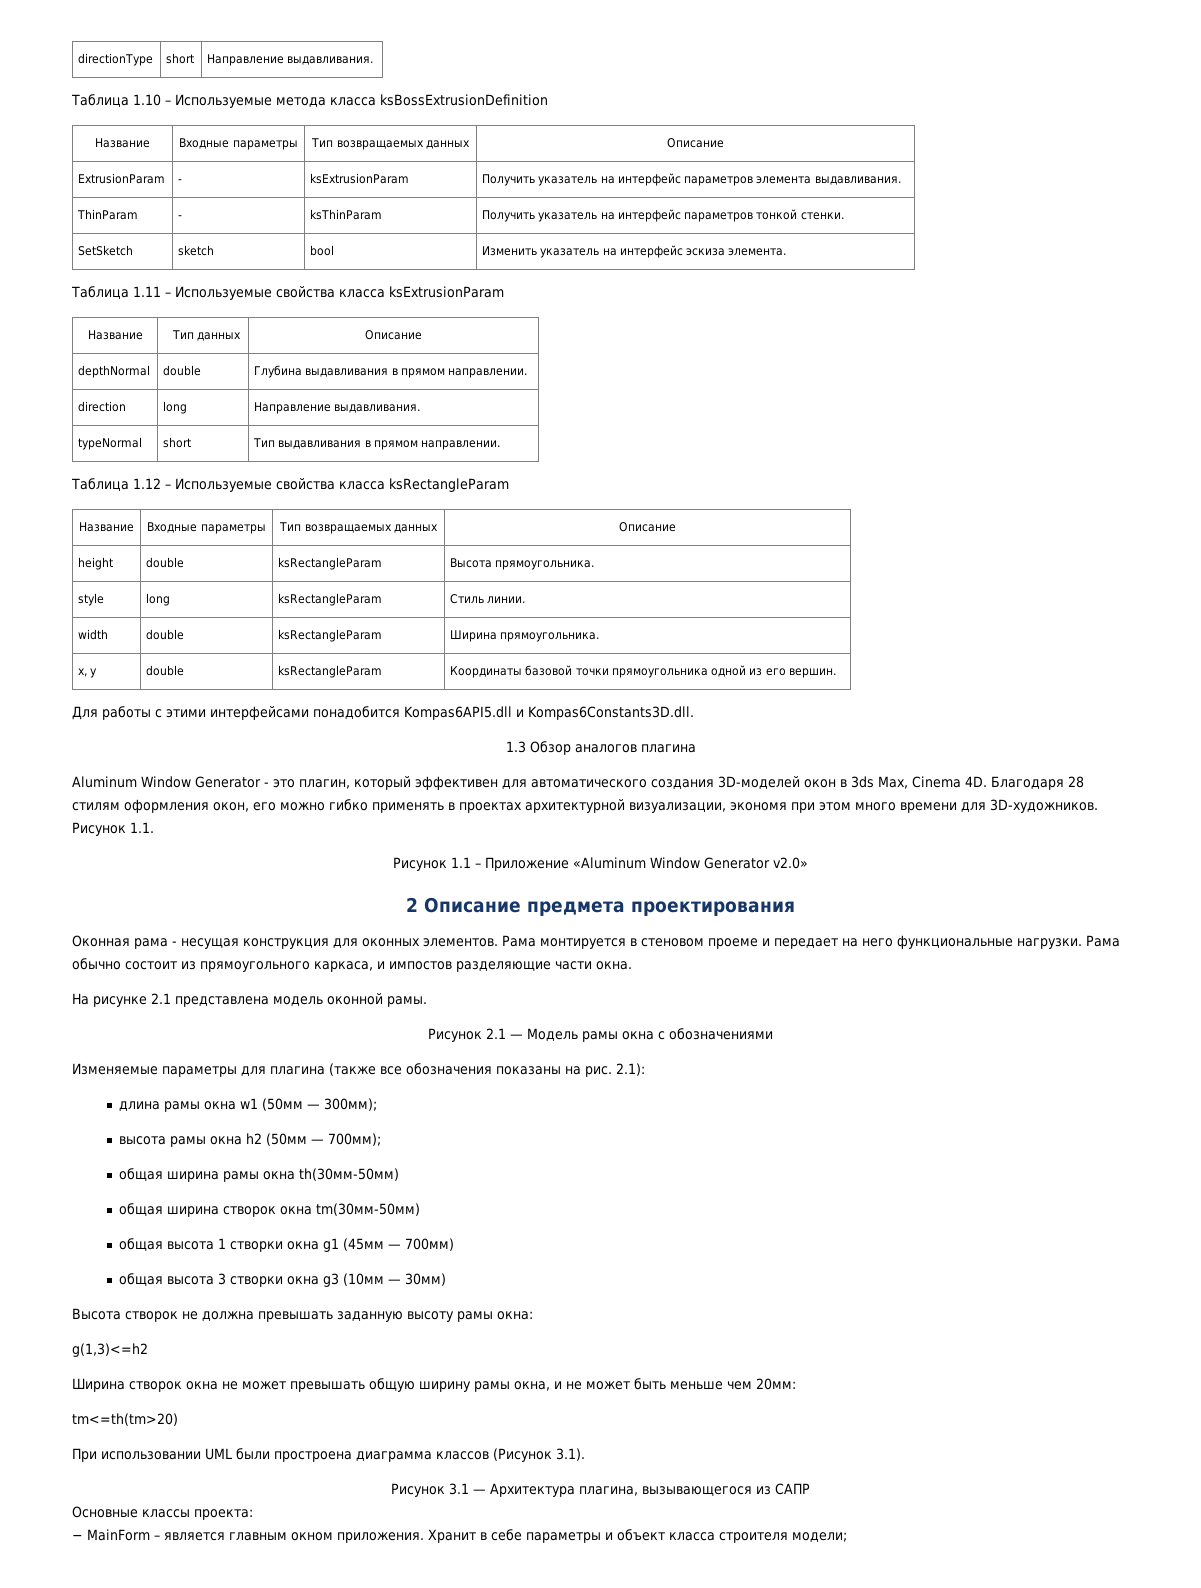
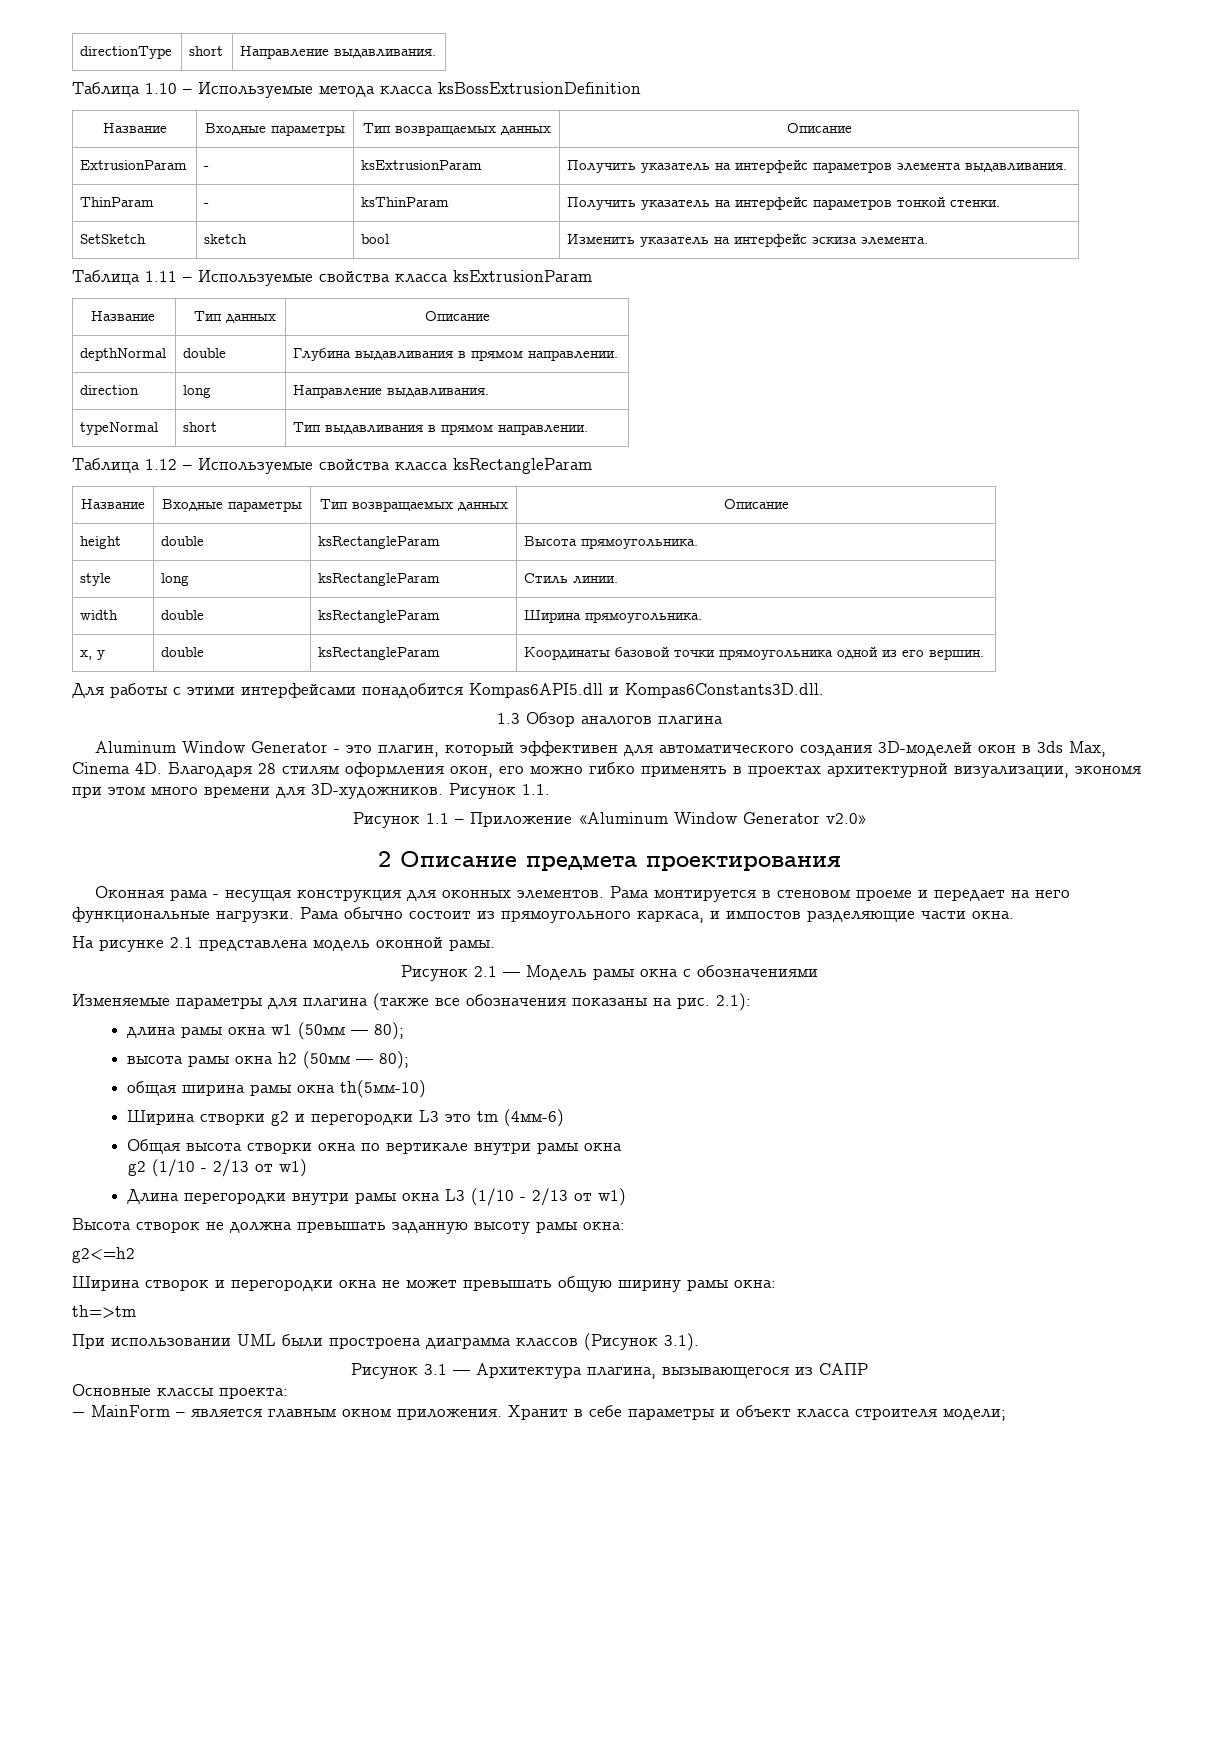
- длина рамы окна w1 (50мм — 300мм);
+ длина рамы окна w1 (50мм — 80);
- высота рамы окна h2 (50мм — 700мм);
+ высота рамы окна h2 (50мм — 80);
- общая ширина рамы окна th(30мм-50мм)
- общая ширина створок окна tm(30мм-50мм)
- общая высота 1 створки окна g1 (45мм — 700мм)
- общая высота 3 створки окна g3 (10мм — 30мм)
+ общая ширина рамы окна th(5мм-10)
+ Ширина створки g2 и перегородки L3 это tm (4мм-6)
+ Общая высота створки окна по вертикале внутри рамы окна
+ g2 (1/10 - 2/13 от w1)
+ Длина перегородки внутри рамы окна L3 (1/10 - 2/13 от w1)
- g(1,3)<=h2
+ g2<=h2
- Ширина створок окна не может превышать общую ширину рамы окна, и не может быть меньше чем 20мм:
- tm<=th(tm>20)
+ Ширина створок и перегородки окна не может превышать общую ширину рамы окна:
+ th=>tm

